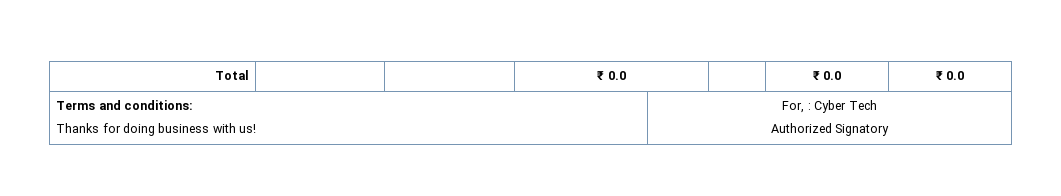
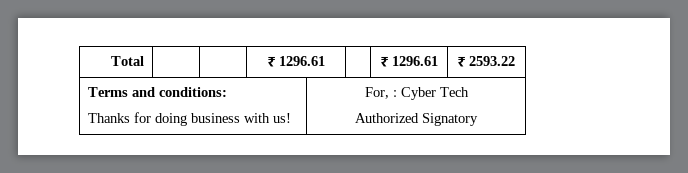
- Total | | | ₹ 0.0 | | ₹ 0.0 | ₹ 0.0
+ Total | | | ₹ 1296.61 | | ₹ 1296.61 | ₹ 2593.22

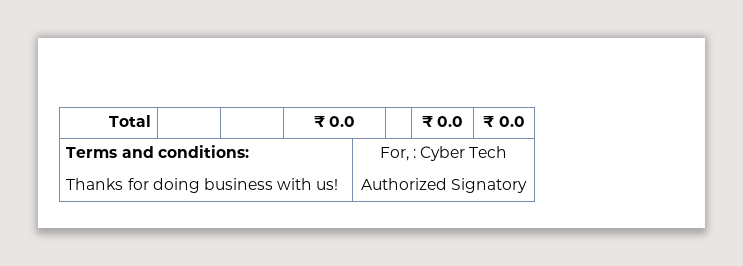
- Total | | | ₹ 1296.61 | | ₹ 1296.61 | ₹ 2593.22
+ Total | | | ₹ 0.0 | | ₹ 0.0 | ₹ 0.0

